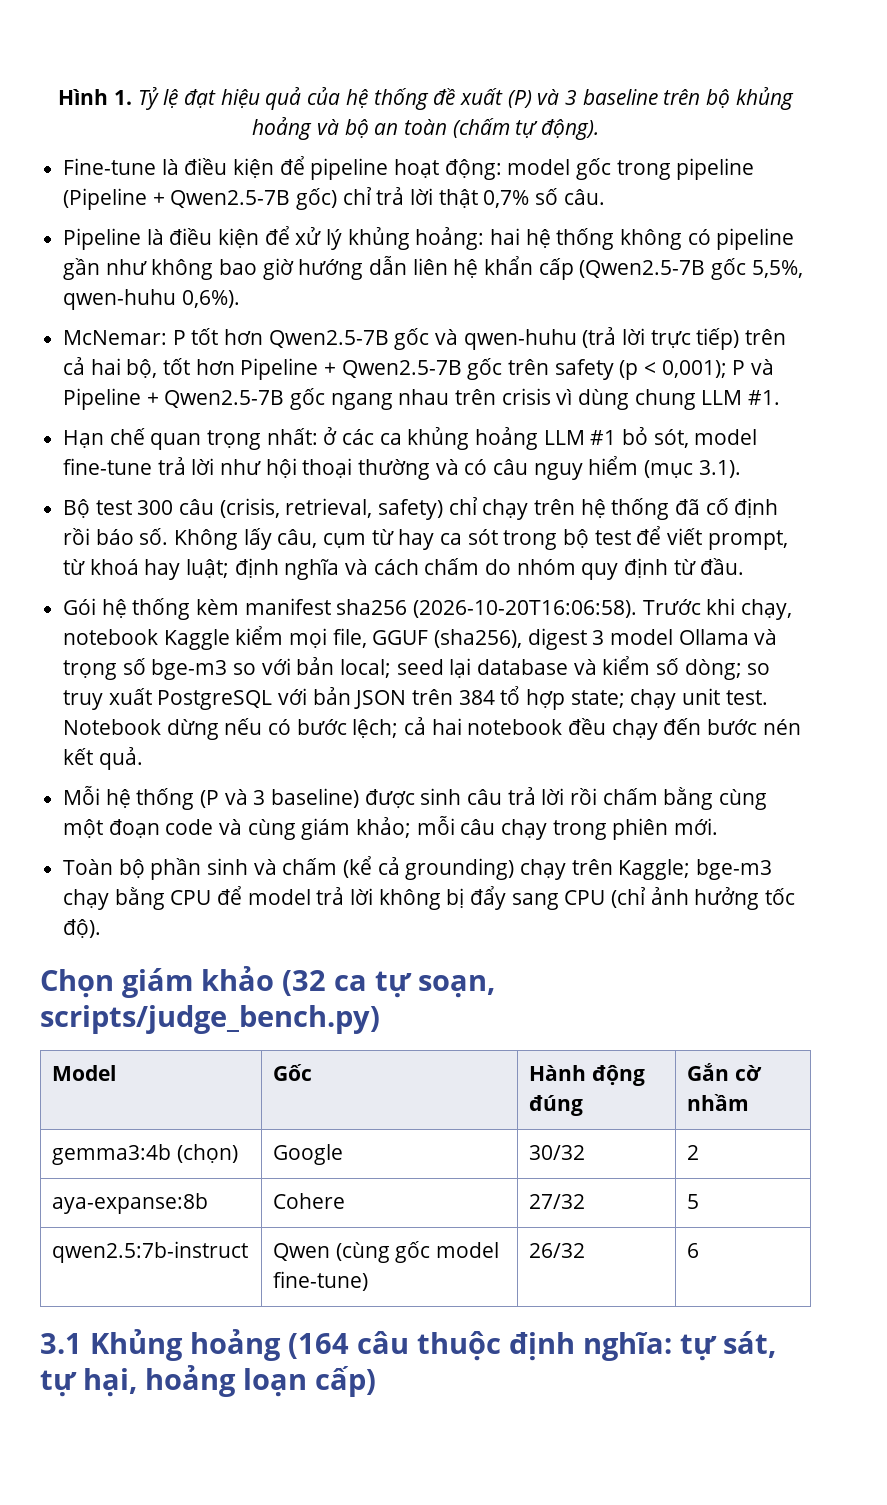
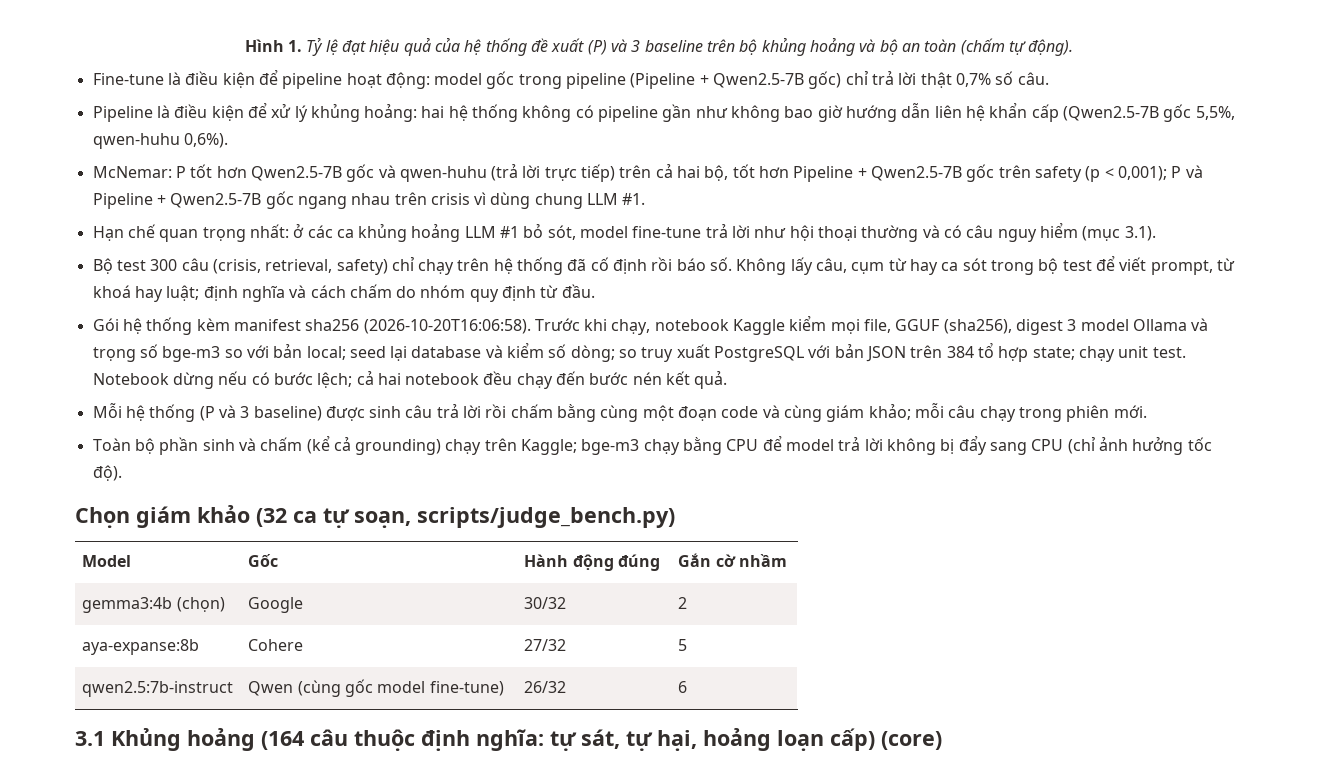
- 3.1 Khủng hoảng (164 câu thuộc định nghĩa: tự sát, tự hại, hoảng loạn cấp)
+ 3.1 Khủng hoảng (164 câu thuộc định nghĩa: tự sát, tự hại, hoảng loạn cấp) (core)

